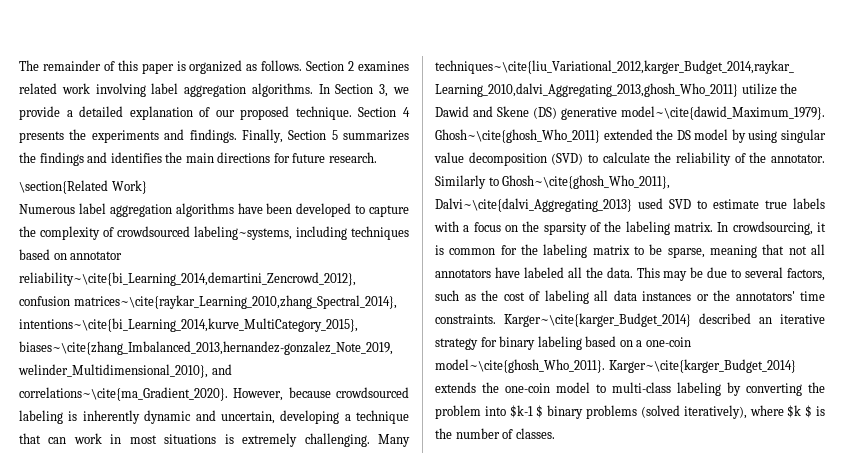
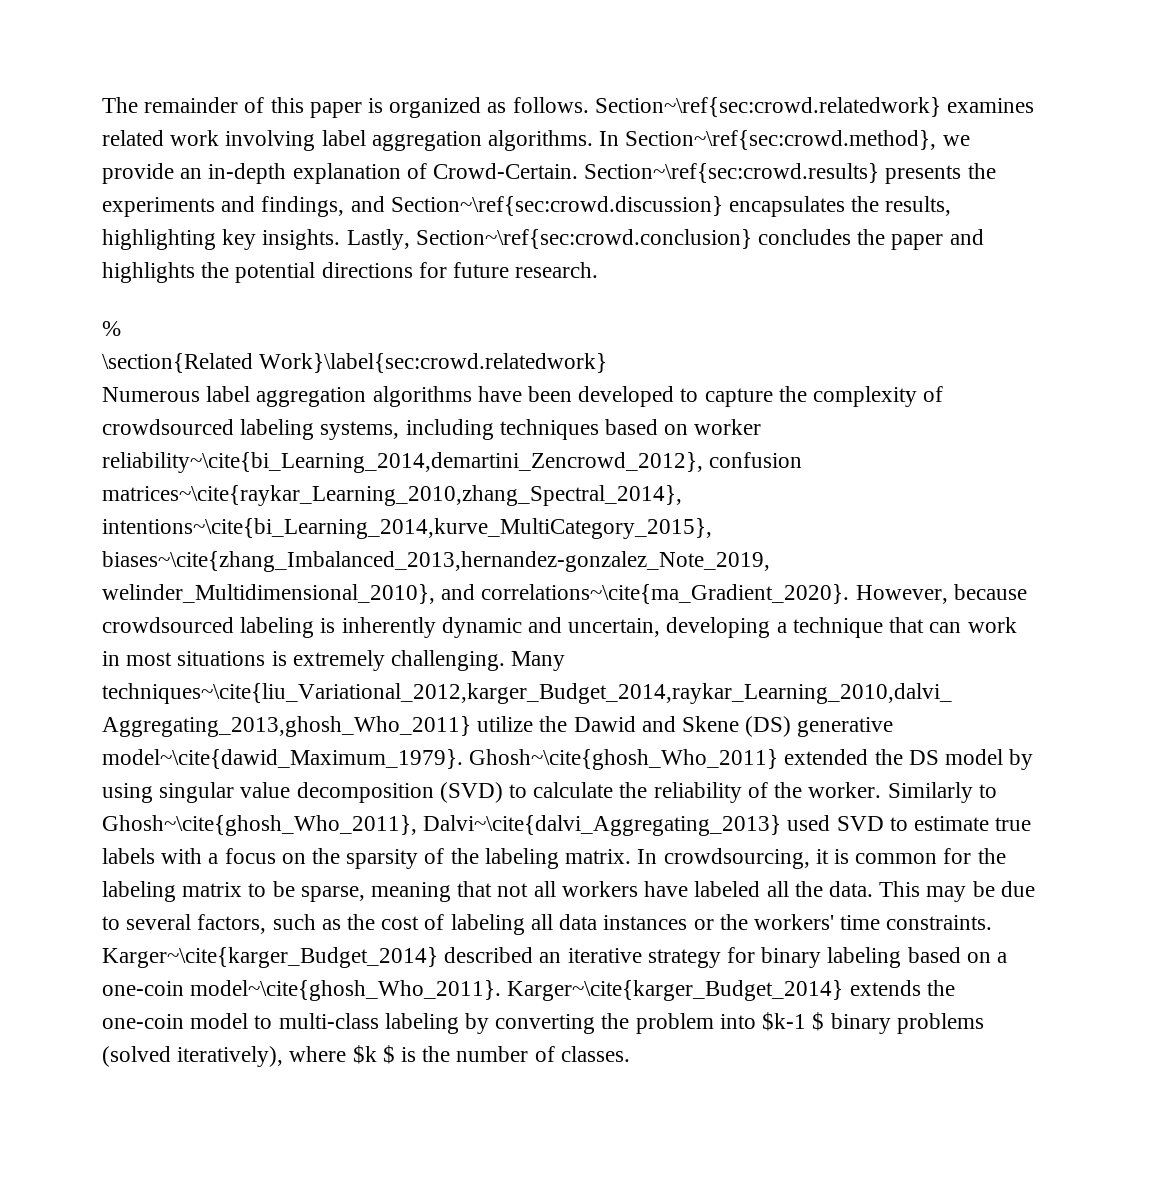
- Section 2 examines related work involving label aggregation algorithms.
+ Section~\ref{sec:crowd.relatedwork} examines related work involving label aggregation algorithms.
- In Section 3, we provide a detailed explanation of our proposed technique. Section 4 presents the experiments and findings. Finally, Section 5 summarizes the findings and identifies the main directions for future research.
+ In Section~\ref{sec:crowd.method}, we provide an in-depth explanation of Crowd-Certain. Section~\ref{sec:crowd.results} presents the experiments and findings, and Section~\ref{sec:crowd.discussion} encapsulates the results, highlighting key insights. Lastly, Section~\ref{sec:crowd.conclusion} concludes the paper and highlights the potential directions for future research.
+ %
- \section{Related Work}
+ \section{Related Work}\label{sec:crowd.relatedwork}
- Numerous label aggregation algorithms have been developed to capture the complexity of crowdsourced labeling~systems, including techniques based on annotator reliability~\cite{bi_Learning_2014,demartini_Zencrowd_2012}, confusion matrices~\cite{raykar_Learning_2010,zhang_Spectral_2014}, intentions~\cite{bi_Learning_2014,kurve_MultiCategory_2015}, biases~\cite{zhang_Imbalanced_2013,hernandez-gonzalez_Note_2019, welinder_Multidimensional_2010}, and correlations~\cite{ma_Gradient_2020}.
+ Numerous label aggregation algorithms have been developed to capture the complexity of crowdsourced labeling systems, including techniques based on worker reliability~\cite{bi_Learning_2014,demartini_Zencrowd_2012}, confusion matrices~\cite{raykar_Learning_2010,zhang_Spectral_2014}, intentions~\cite{bi_Learning_2014,kurve_MultiCategory_2015}, biases~\cite{zhang_Imbalanced_2013,hernandez-gonzalez_Note_2019, welinder_Multidimensional_2010}, and correlations~\cite{ma_Gradient_2020}.
- Ghosh~\cite{ghosh_Who_2011} extended the DS model by using singular value decomposition (SVD) to calculate the reliability of the annotator.
+ Ghosh~\cite{ghosh_Who_2011} extended the DS model by using singular value decomposition (SVD) to calculate the reliability of the worker.
- In crowdsourcing, it is common for the labeling matrix to be sparse, meaning that not all annotators have labeled all the data.
+ In crowdsourcing, it is common for the labeling matrix to be sparse, meaning that not all workers have labeled all the data.
- This may be due to several factors, such as the cost of labeling all data instances or the annotators' time constraints.
+ This may be due to several factors, such as the cost of labeling all data instances or the workers' time constraints.

